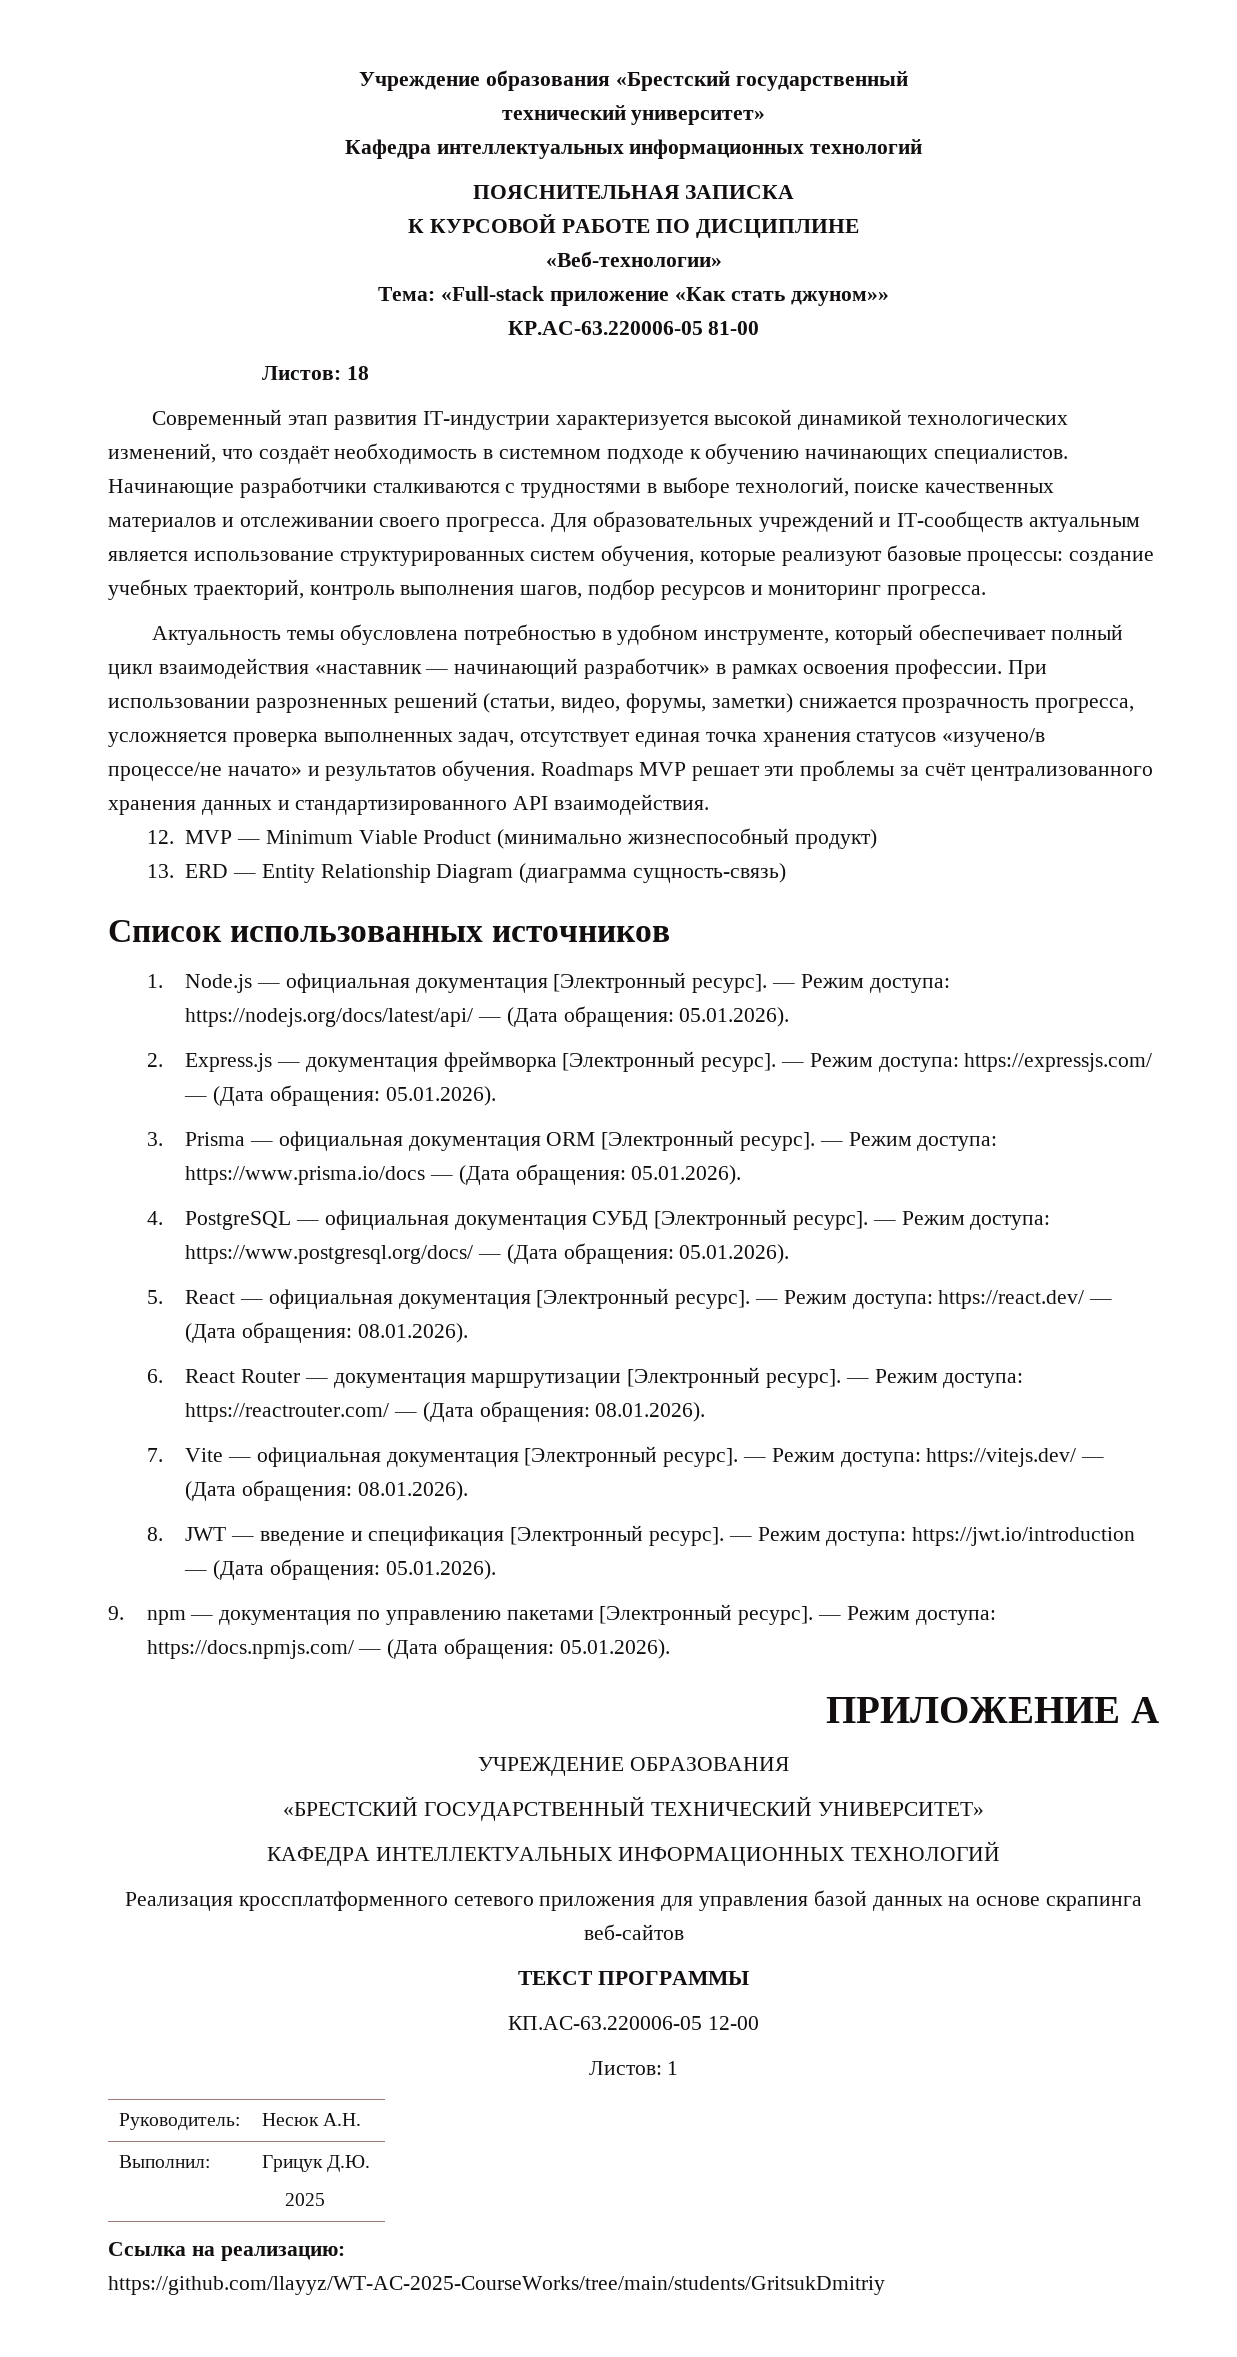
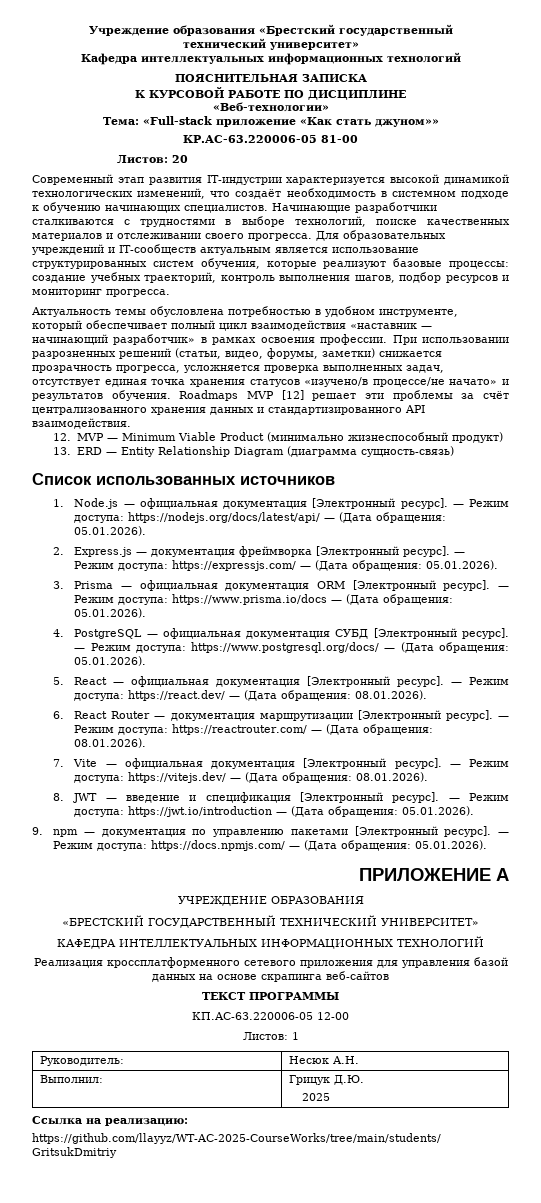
- Листов: 18
+ Листов: 20
- Roadmaps MVP решает эти проблемы за счёт централизованного хранения данных и стандартизированного API взаимодействия.
+ Roadmaps MVP [12] решает эти проблемы за счёт централизованного хранения данных и стандартизированного API взаимодействия.

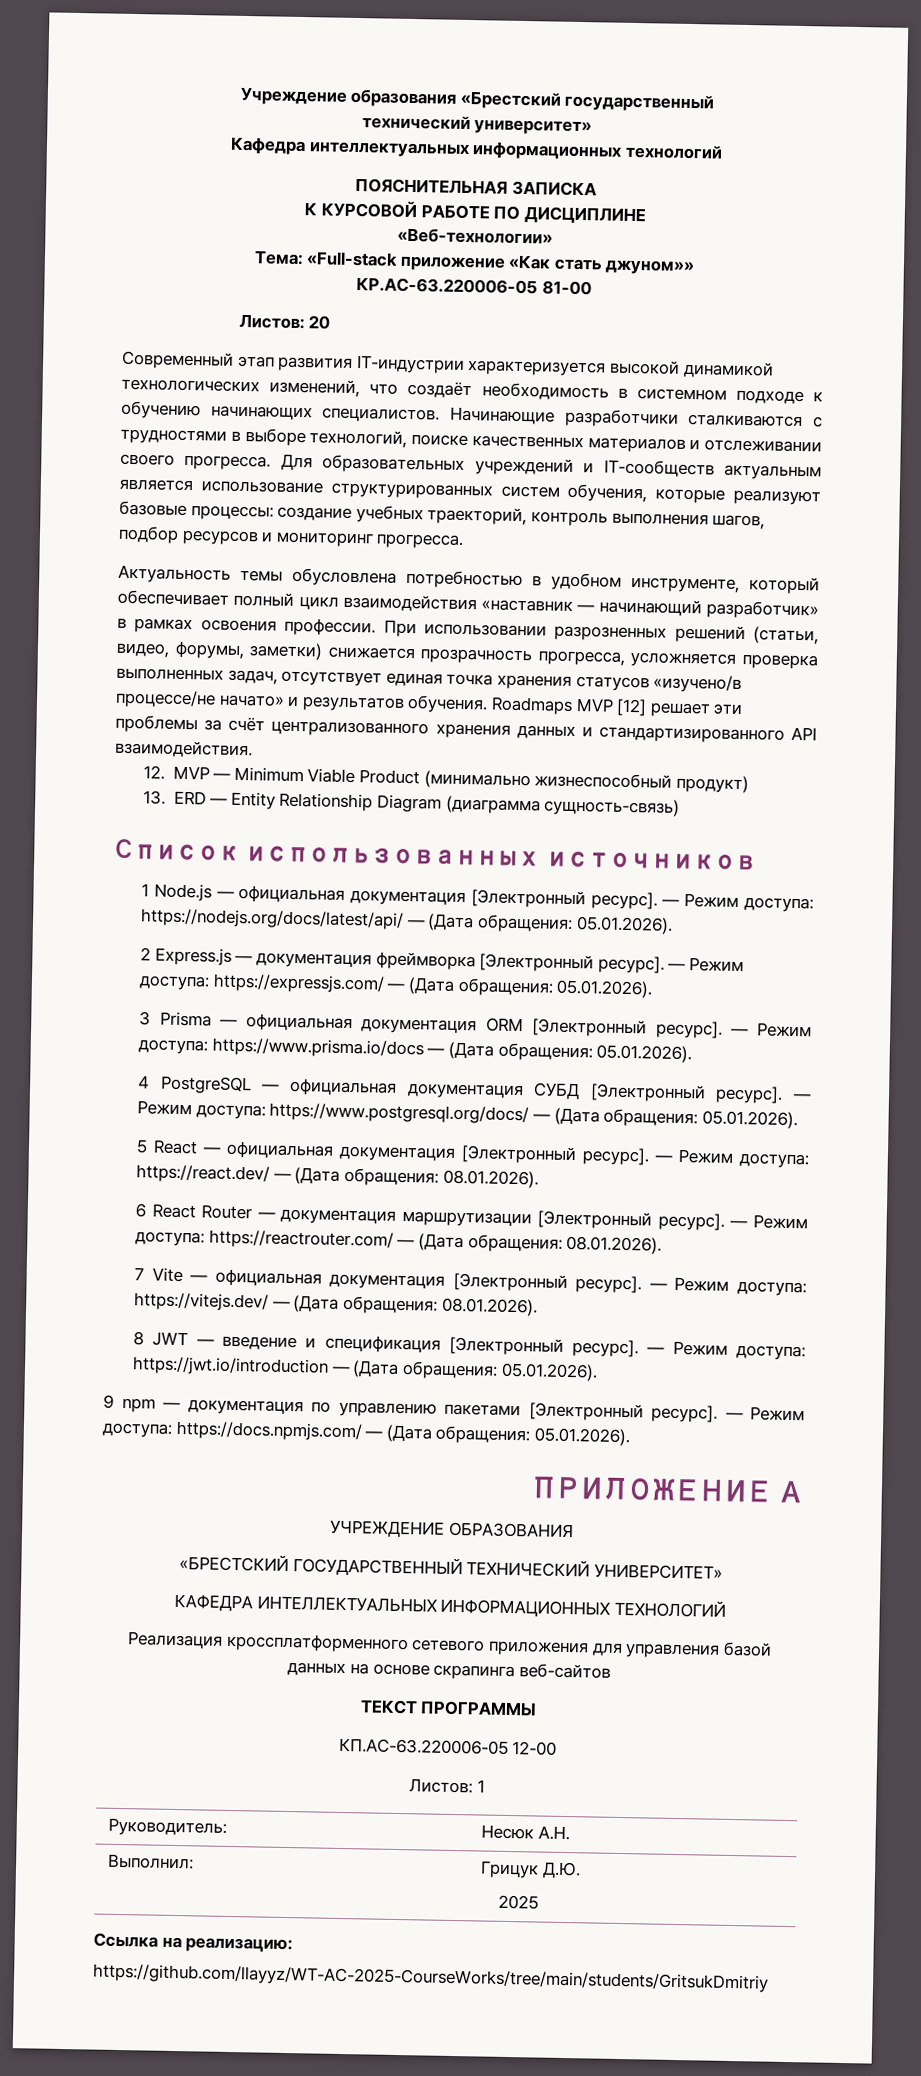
- 1. Node.js — официальная документация [Электронный ресурс].
+ 1 Node.js — официальная документация [Электронный ресурс].
- 2. Express.js — документация фреймворка [Электронный ресурс].
+ 2 Express.js — документация фреймворка [Электронный ресурс].
- 3. Prisma — официальная документация ORM [Электронный ресурс].
+ 3 Prisma — официальная документация ORM [Электронный ресурс].
- 4. PostgreSQL — официальная документация СУБД [Электронный ресурс].
+ 4 PostgreSQL — официальная документация СУБД [Электронный ресурс].
- 5. React — официальная документация [Электронный ресурс].
+ 5 React — официальная документация [Электронный ресурс].
- 6. React Router — документация маршрутизации [Электронный ресурс].
+ 6 React Router — документация маршрутизации [Электронный ресурс].
- 7. Vite — официальная документация [Электронный ресурс].
+ 7 Vite — официальная документация [Электронный ресурс].
- 8. JWT — введение и спецификация [Электронный ресурс].
+ 8 JWT — введение и спецификация [Электронный ресурс].
- 9. npm — документация по управлению пакетами [Электронный ресурс].
+ 9 npm — документация по управлению пакетами [Электронный ресурс].

